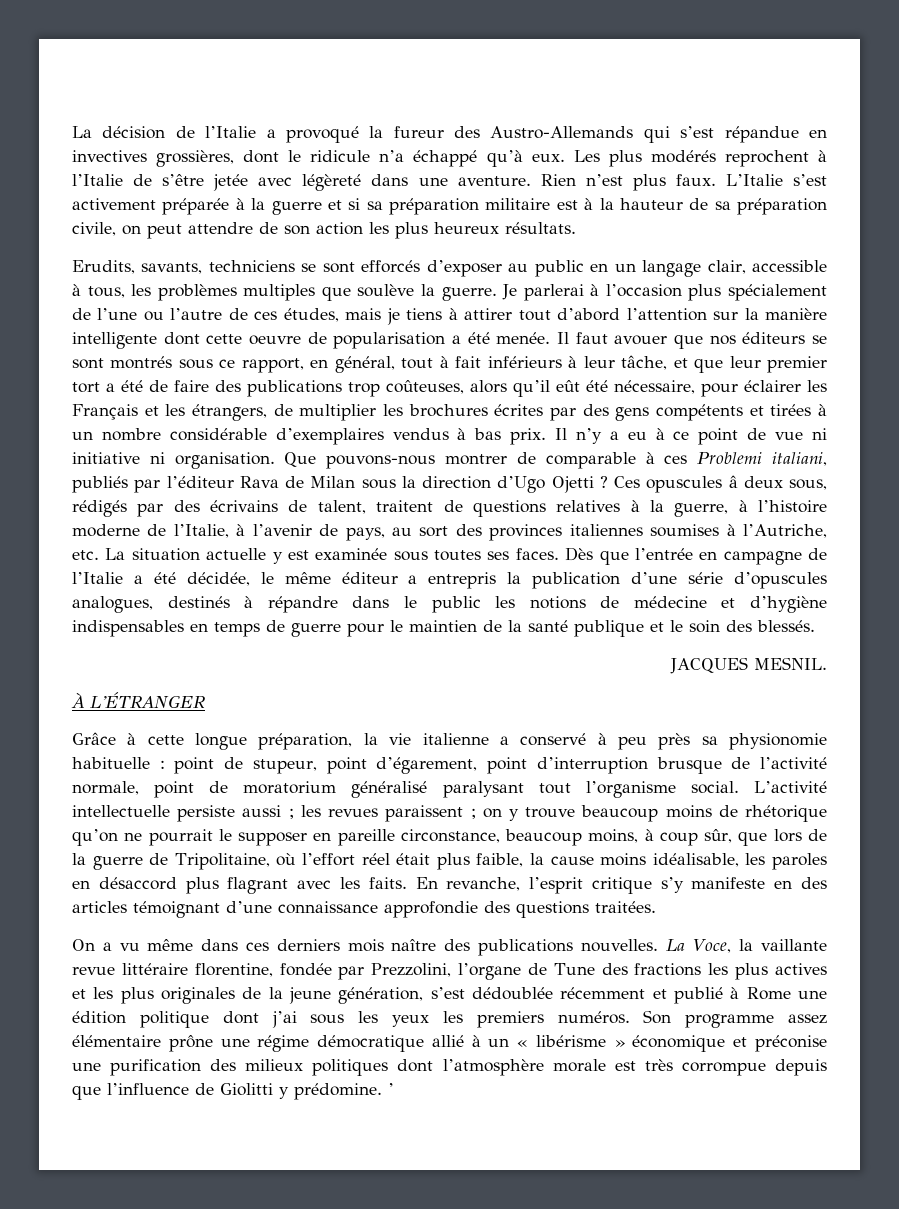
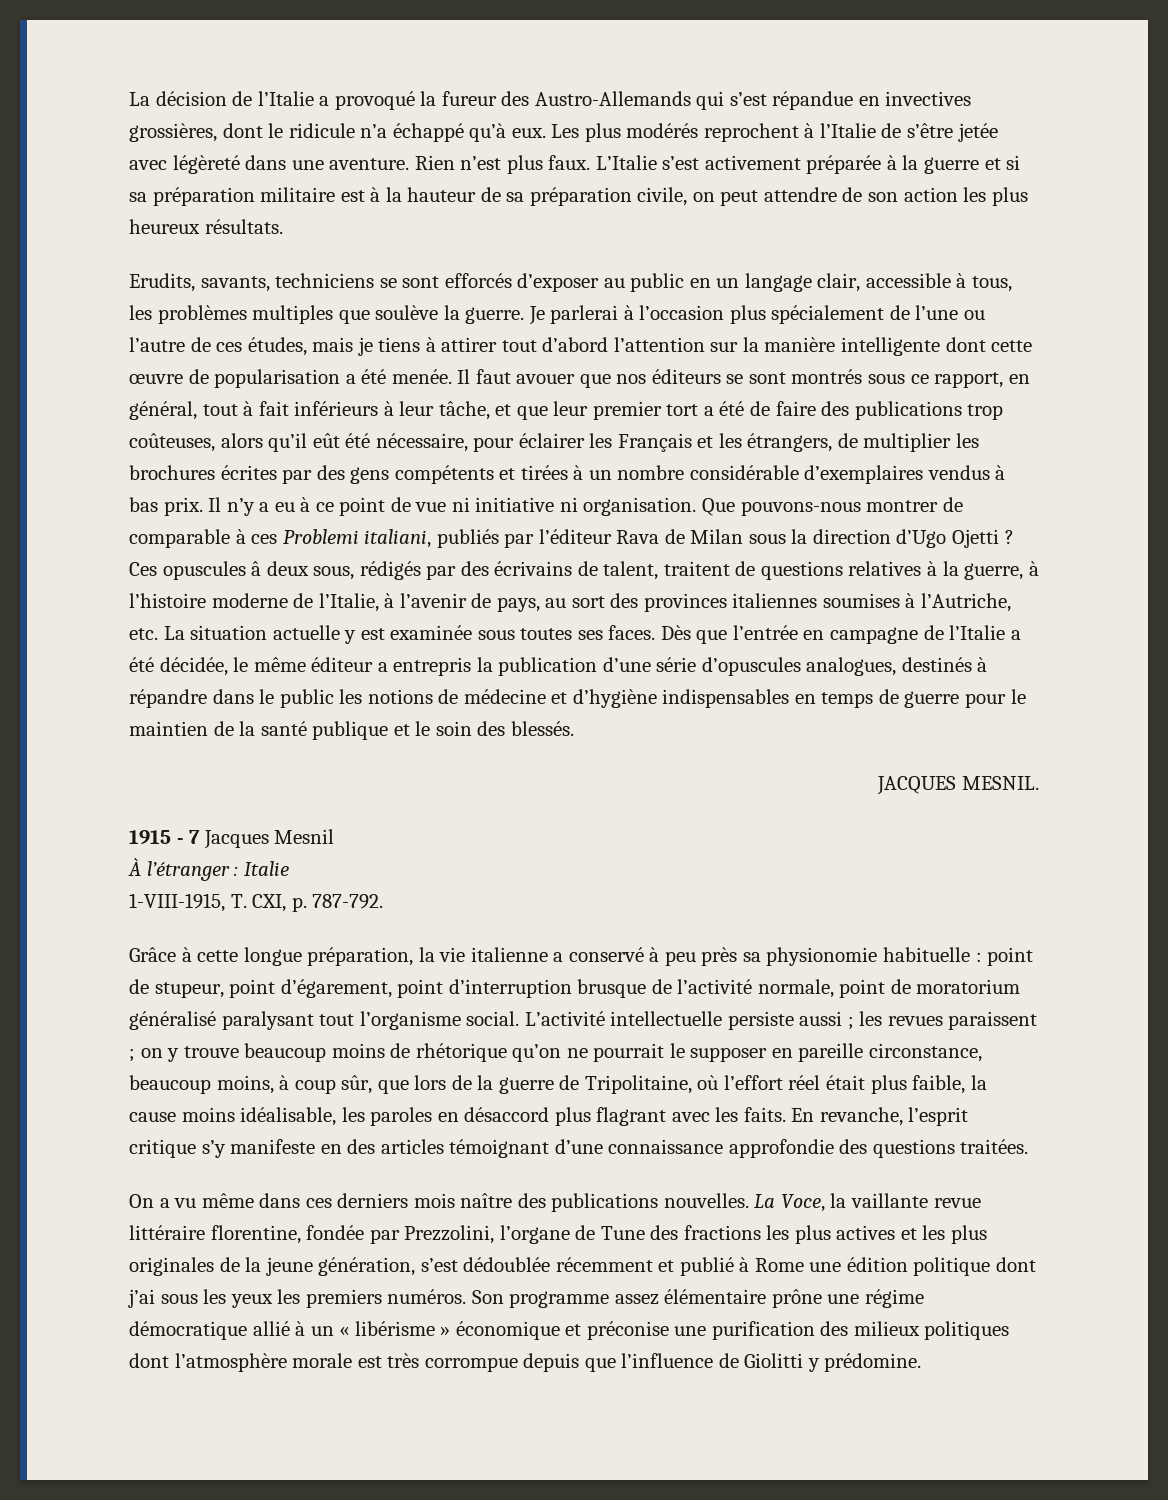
- Je parlerai à l’occasion plus spécialement de l’une ou l’autre de ces études, mais je tiens à attirer tout d’abord l’attention sur la manière intelligente dont cette oeuvre de popularisation a été menée.
+ Je parlerai à l’occasion plus spécialement de l’une ou l’autre de ces études, mais je tiens à attirer tout d’abord l’attention sur la manière intelligente dont cette œuvre de popularisation a été menée.
- À L’ÉTRANGER
+ 1915 - 7 Jacques Mesnil
+ À l’étranger : Italie
+ 1-VIII-1915, T. CXI, p. 787-792.
- Son programme assez élémentaire prône une régime démocratique allié à un « libérisme » économique et préconise une purification des milieux politiques dont l’atmosphère morale est très corrompue depuis que l’influence de Giolitti y prédomine. ’
+ Son programme assez élémentaire prône une régime démocratique allié à un « libérisme » économique et préconise une purification des milieux politiques dont l’atmosphère morale est très corrompue depuis que l’influence de Giolitti y prédomine.

